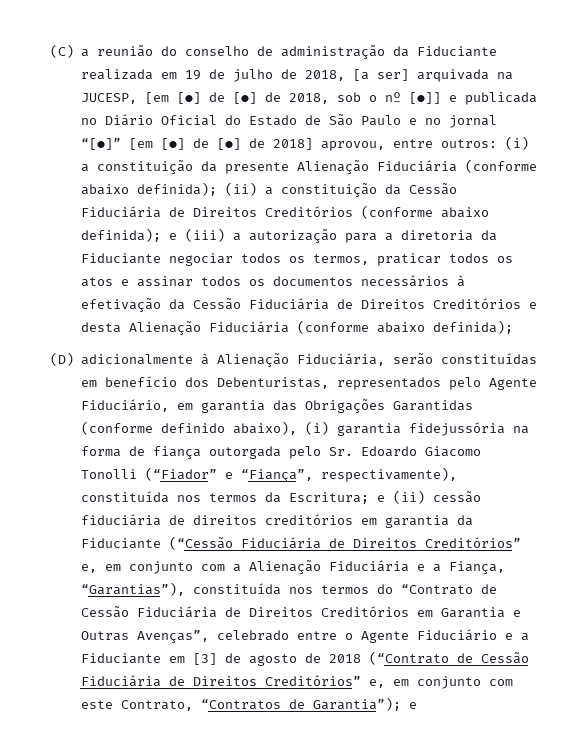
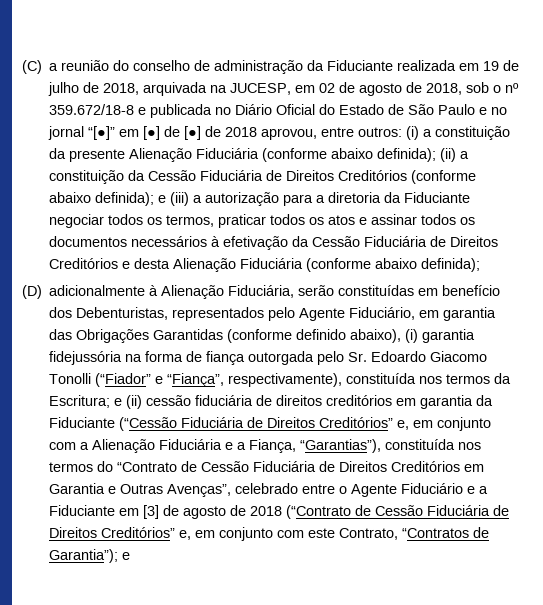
- (C) a reunião do conselho de administração da Fiduciante realizada em 19 de julho de 2018, [a ser] arquivada na JUCESP, [em [●] de [●] de 2018, sob o nº [●]] e publicada no Diário Oficial do Estado de São Paulo e no jornal “[●]” [em [●] de [●] de 2018] aprovou, entre outros:
+ (C) a reunião do conselho de administração da Fiduciante realizada em 19 de julho de 2018, arquivada na JUCESP, em 02 de agosto de 2018, sob o nº 359.672/18-8 e publicada no Diário Oficial do Estado de São Paulo e no jornal “[●]” em [●] de [●] de 2018 aprovou, entre outros:

